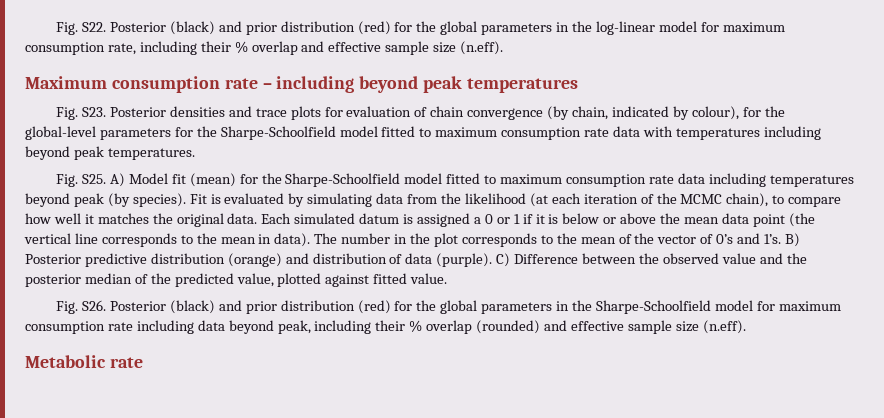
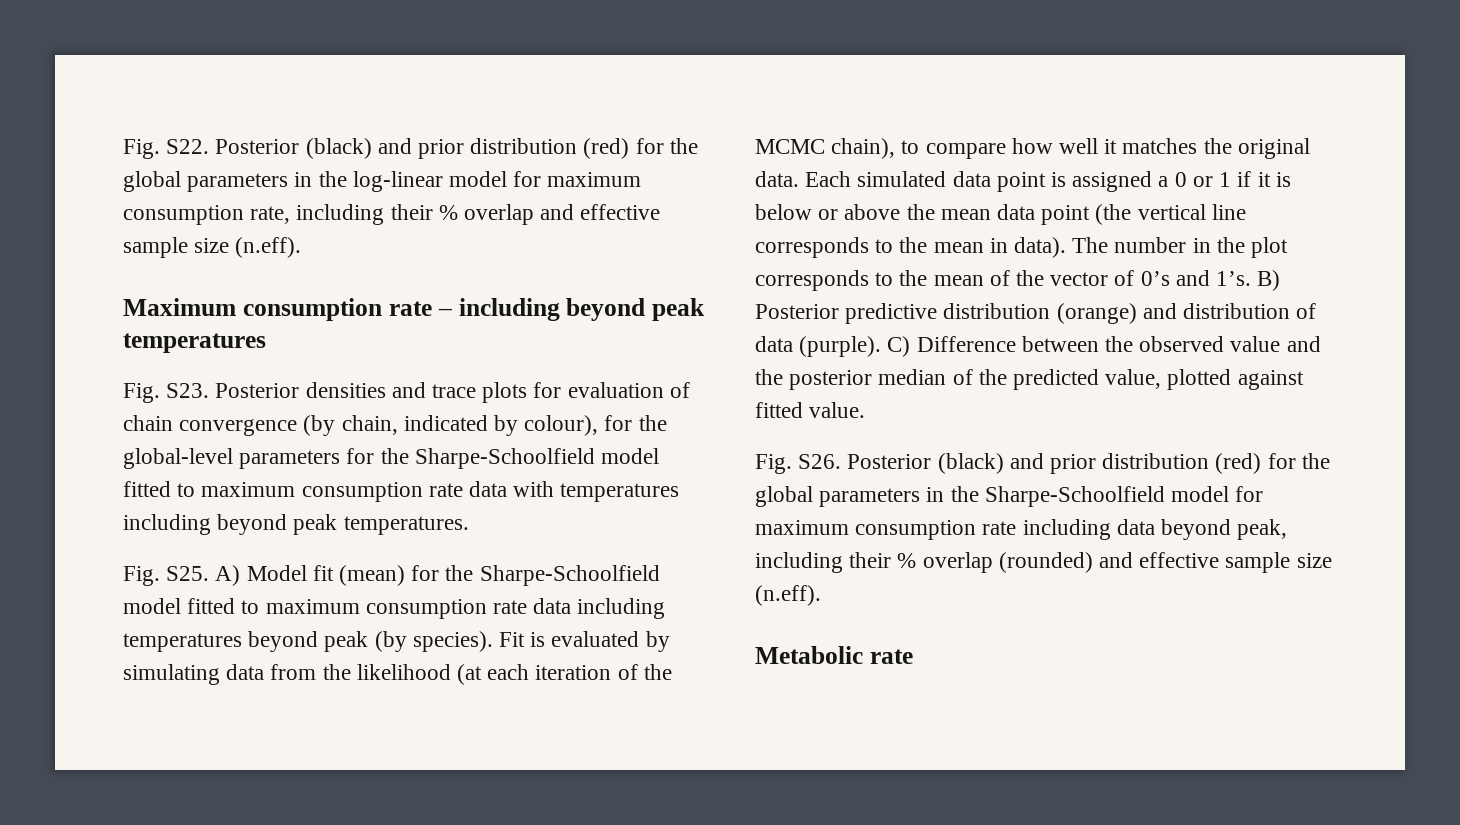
- Each simulated datum is assigned a 0 or 1 if it is below or above the mean data point (the vertical line corresponds to the mean in data).
+ Each simulated data point is assigned a 0 or 1 if it is below or above the mean data point (the vertical line corresponds to the mean in data).

